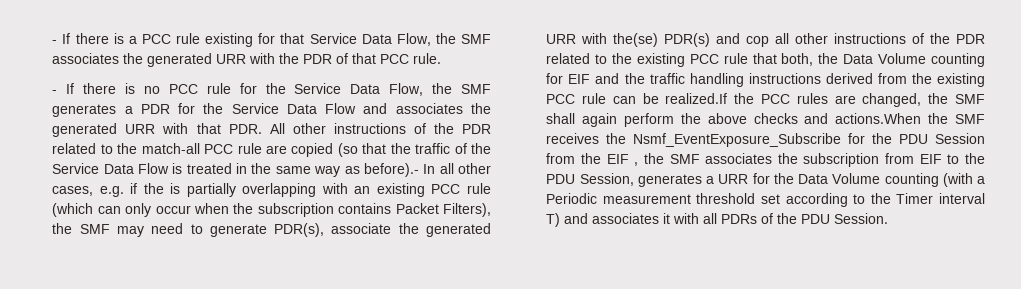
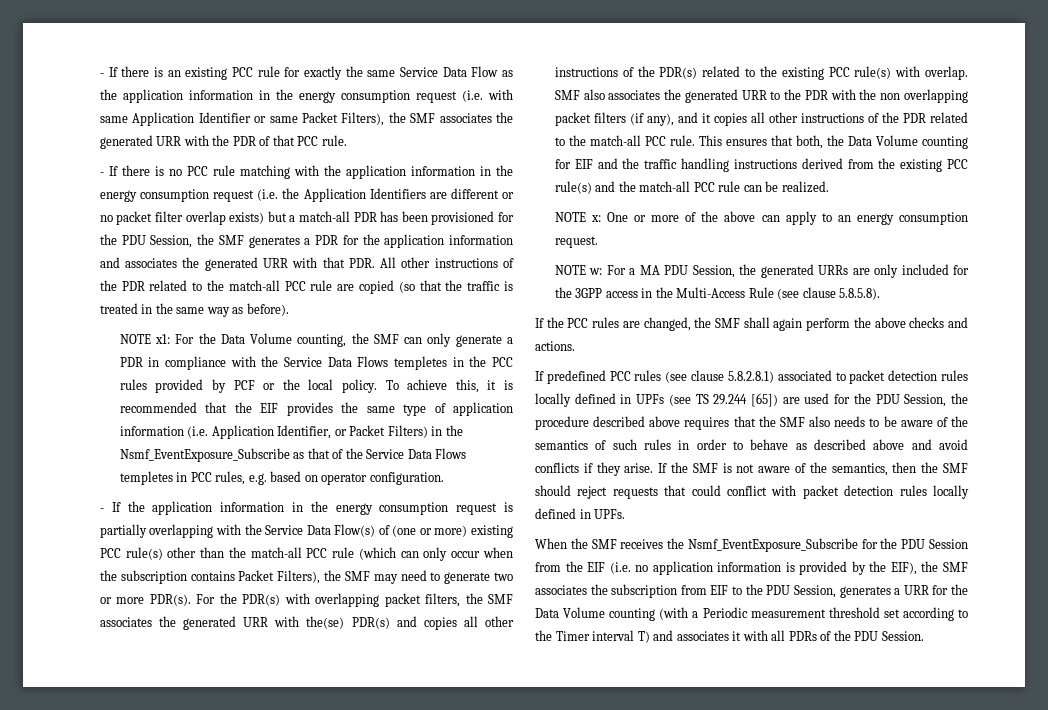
- - If there is a PCC rule existing for that Service Data Flow, the SMF associates the generated URR with the PDR of that PCC rule.
+ - If there is an existing PCC rule for exactly the same Service Data Flow as the application information in the energy consumption request (i.e. with same Application Identifier or same Packet Filters), the SMF associates the generated URR with the PDR of that PCC rule.
- - If there is no PCC rule for the Service Data Flow, the SMF generates a PDR for the Service Data Flow and associates the generated URR with that PDR. All other instructions of the PDR related to the match-all PCC rule are copied (so that the traffic of the Service Data Flow is treated in the same way as before).- In all other cases, e.g. if the is partially overlapping with an existing PCC rule (which can only occur when the subscription contains Packet Filters), the SMF may need to generate PDR(s), associate the generated URR with the(se) PDR(s) and cop all other instructions of the PDR related to the existing PCC rule that both, the Data Volume counting for EIF and the traffic handling instructions derived from the existing PCC rule can be realized.If the PCC rules are changed, the SMF shall again perform the above checks and actions.When the SMF receives the Nsmf_EventExposure_Subscribe for the PDU Session from the EIF , the SMF associates the subscription from EIF to the PDU Session, generates a URR for the Data Volume counting (with a Periodic measurement threshold set according to the Timer interval T) and associates it with all PDRs of the PDU Session.
+ - If there is no PCC rule matching with the application information in the energy consumption request (i.e. the Application Identifiers are different or no packet filter overlap exists) but a match-all PDR has been provisioned for the PDU Session, the SMF generates a PDR for the application information and associates the generated URR with that PDR. All other instructions of the PDR related to the match-all PCC rule are copied (so that the traffic is treated in the same way as before).
+ NOTE x1: For the Data Volume counting, the SMF can only generate a PDR in compliance with the Service Data Flows templetes in the PCC rules provided by PCF or the local policy. To achieve this, it is recommended that the EIF provides the same type of application information (i.e. Application Identifier, or Packet Filters) in the Nsmf_EventExposure_Subscribe as that of the Service Data Flows templetes in PCC rules, e.g. based on operator configuration.
+ - If the application information in the energy consumption request is partially overlapping with the Service Data Flow(s) of (one or more) existing PCC rule(s) other than the match-all PCC rule (which can only occur when the subscription contains Packet Filters), the SMF may need to generate two or more PDR(s). For the PDR(s) with overlapping packet filters, the SMF associates the generated URR with the(se) PDR(s) and copies all other instructions of the PDR(s) related to the existing PCC rule(s) with overlap. SMF also associates the generated URR to the PDR with the non overlapping packet filters (if any), and it copies all other instructions of the PDR related to the match-all PCC rule. This ensures that both, the Data Volume counting for EIF and the traffic handling instructions derived from the existing PCC rule(s) and the match-all PCC rule can be realized.
+ NOTE x: One or more of the above can apply to an energy consumption request.
+ NOTE w: For a MA PDU Session, the generated URRs are only included for the 3GPP access in the Multi-Access Rule (see clause 5.8.5.8).
+ If the PCC rules are changed, the SMF shall again perform the above checks and actions.
+ If predefined PCC rules (see clause 5.8.2.8.1) associated to packet detection rules locally defined in UPFs (see TS 29.244 [65]) are used for the PDU Session, the procedure described above requires that the SMF also needs to be aware of the semantics of such rules in order to behave as described above and avoid conflicts if they arise. If the SMF is not aware of the semantics, then the SMF should reject requests that could conflict with packet detection rules locally defined in UPFs.
+ When the SMF receives the Nsmf_EventExposure_Subscribe for the PDU Session from the EIF (i.e. no application information is provided by the EIF), the SMF associates the subscription from EIF to the PDU Session, generates a URR for the Data Volume counting (with a Periodic measurement threshold set according to the Timer interval T) and associates it with all PDRs of the PDU Session.

